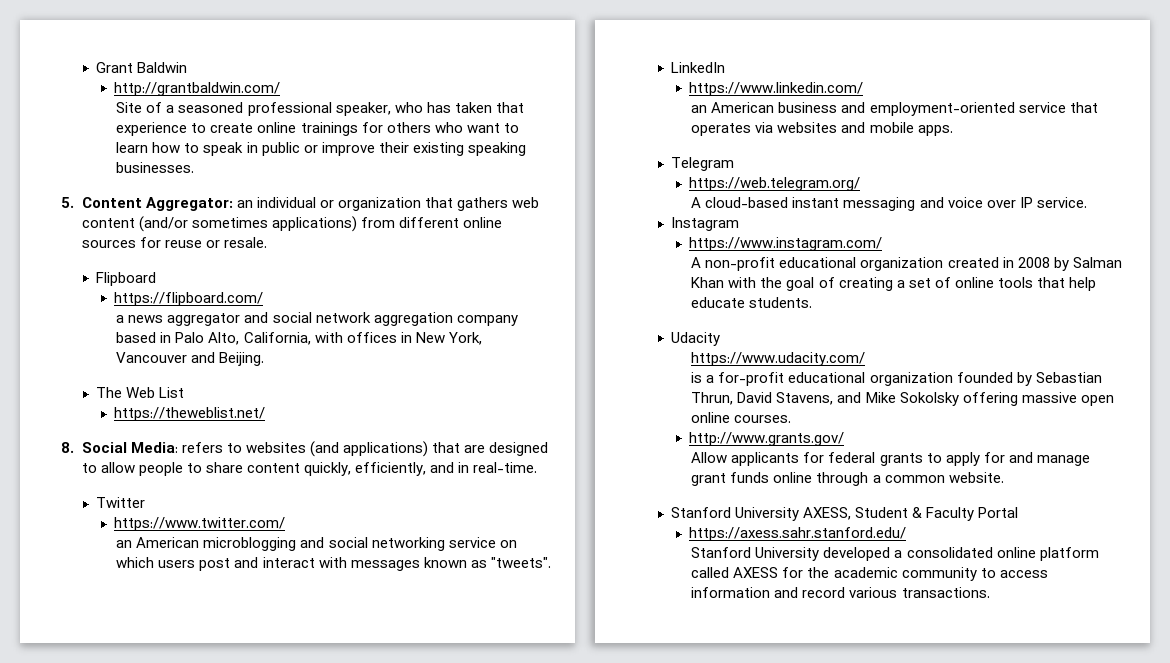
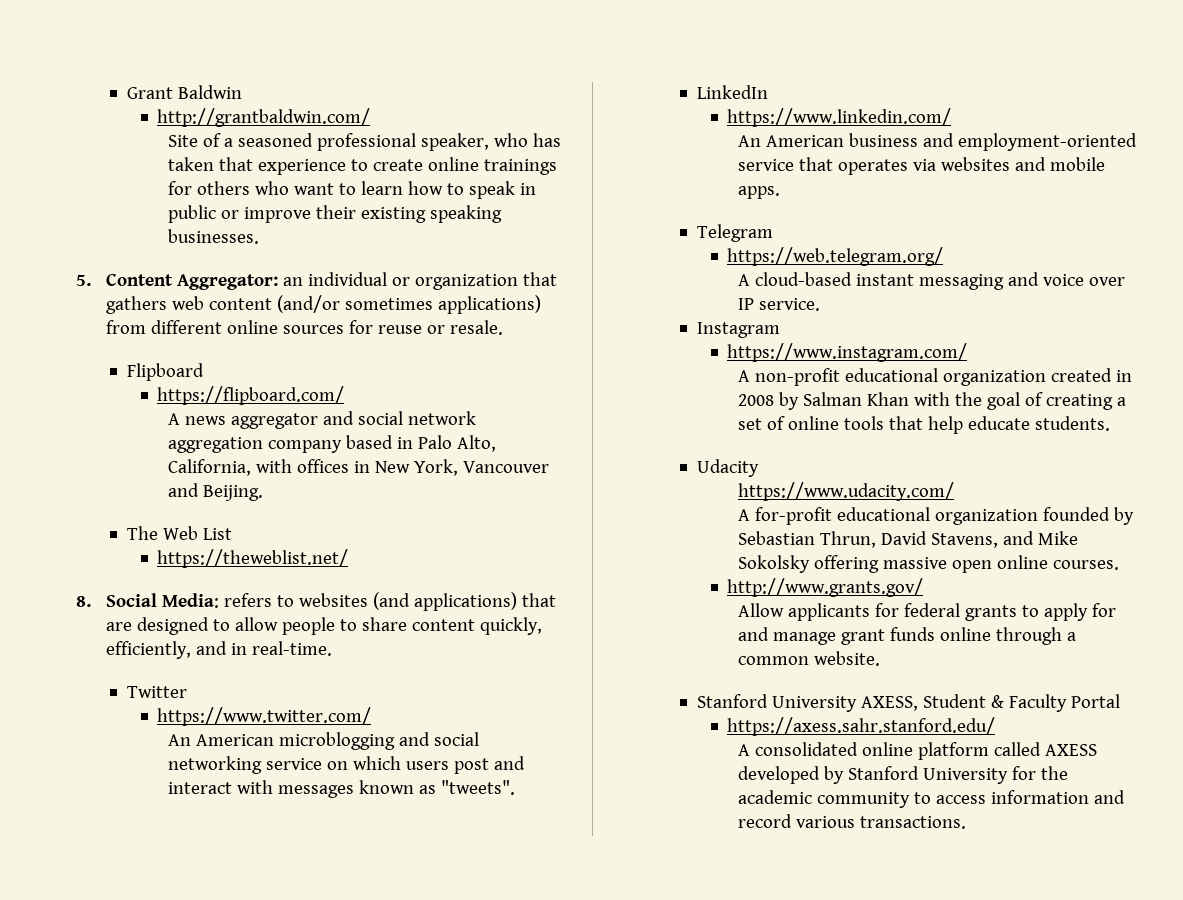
- a news aggregator and social network aggregation company based in Palo Alto, California, with offices in New York, Vancouver and Beijing.
+ A news aggregator and social network aggregation company based in Palo Alto, California, with offices in New York, Vancouver and Beijing.
- an American microblogging and social networking service on which users post and interact with messages known as "tweets".
+ An American microblogging and social networking service on which users post and interact with messages known as "tweets".
- an American business and employment-oriented service that operates via websites and mobile apps.
+ An American business and employment-oriented service that operates via websites and mobile apps.
- is a for-profit educational organization founded by Sebastian Thrun, David Stavens, and Mike Sokolsky offering massive open online courses.
+ A for-profit educational organization founded by Sebastian Thrun, David Stavens, and Mike Sokolsky offering massive open online courses.
- Stanford University developed a consolidated online platform called AXESS for the academic community to access information and record various transactions.
+ A consolidated online platform called AXESS developed by Stanford University for the academic community to access information and record various transactions.

